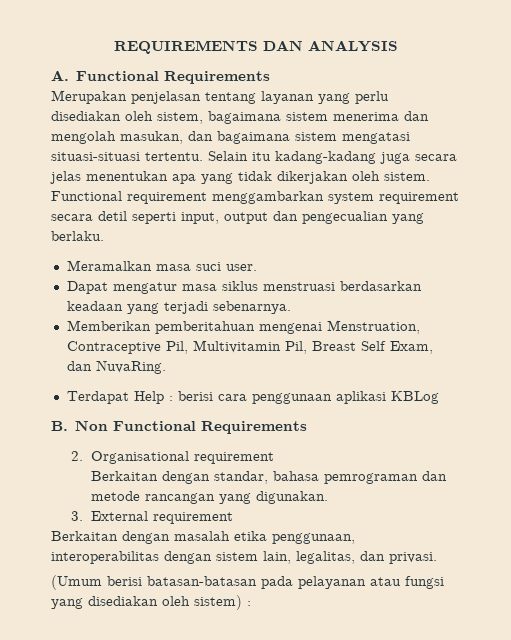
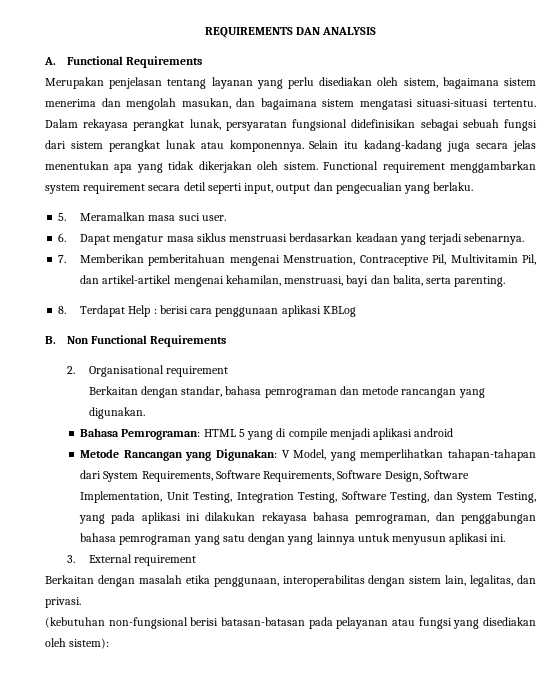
+ Dalam rekayasa perangkat lunak, persyaratan fungsional didefinisikan sebagai sebuah fungsi dari sistem perangkat lunak atau komponennya.
- Meramalkan masa suci user.
+ 5. Meramalkan masa suci user.
- Dapat mengatur masa siklus menstruasi berdasarkan keadaan yang terjadi sebenarnya.
+ 6. Dapat mengatur masa siklus menstruasi berdasarkan keadaan yang terjadi sebenarnya.
- Memberikan pemberitahuan mengenai Menstruation, Contraceptive Pil, Multivitamin Pil, Breast Self Exam, dan NuvaRing.
- Terdapat Help : berisi cara penggunaan aplikasi KBLog
+ 7. Memberikan pemberitahuan mengenai Menstruation, Contraceptive Pil, Multivitamin Pil, dan artikel-artikel mengenai kehamilan, menstruasi, bayi dan balita, serta parenting.
+ 8. Terdapat Help : berisi cara penggunaan aplikasi KBLog
+ Bahasa Pemrograman: HTML 5 yang di compile menjadi aplikasi android
+ Metode Rancangan yang Digunakan: V Model, yang memperlihatkan tahapan-tahapan dari System Requirements, Software Requirements, Software Design, Software Implementation, Unit Testing, Integration Testing, Software Testing, dan System Testing, yang pada aplikasi ini dilakukan rekayasa bahasa pemrograman, dan penggabungan bahasa pemrograman yang satu dengan yang lainnya untuk menyusun aplikasi ini.
- (Umum berisi batasan-batasan pada pelayanan atau fungsi yang disediakan oleh sistem) :
+ (kebutuhan non-fungsional berisi batasan-batasan pada pelayanan atau fungsi yang disediakan oleh sistem):

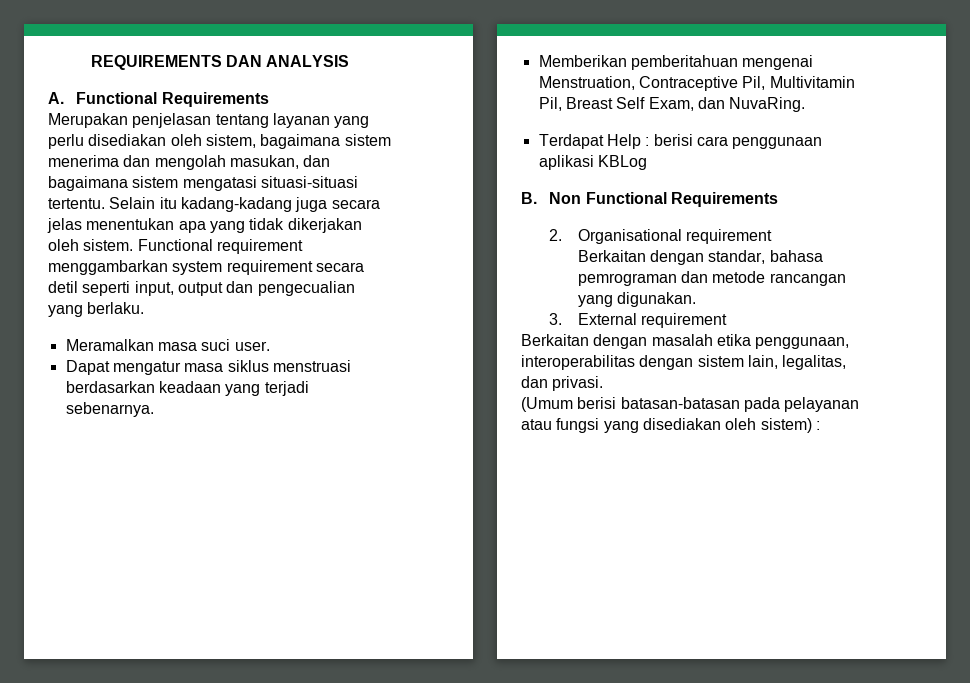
- Dalam rekayasa perangkat lunak, persyaratan fungsional didefinisikan sebagai sebuah fungsi dari sistem perangkat lunak atau komponennya.
- 5. Meramalkan masa suci user.
+ Meramalkan masa suci user.
- 6. Dapat mengatur masa siklus menstruasi berdasarkan keadaan yang terjadi sebenarnya.
+ Dapat mengatur masa siklus menstruasi berdasarkan keadaan yang terjadi sebenarnya.
- 7. Memberikan pemberitahuan mengenai Menstruation, Contraceptive Pil, Multivitamin Pil, dan artikel-artikel mengenai kehamilan, menstruasi, bayi dan balita, serta parenting.
- 8. Terdapat Help : berisi cara penggunaan aplikasi KBLog
+ Memberikan pemberitahuan mengenai Menstruation, Contraceptive Pil, Multivitamin Pil, Breast Self Exam, dan NuvaRing.
+ Terdapat Help : berisi cara penggunaan aplikasi KBLog
- Bahasa Pemrograman: HTML 5 yang di compile menjadi aplikasi android
- Metode Rancangan yang Digunakan: V Model, yang memperlihatkan tahapan-tahapan dari System Requirements, Software Requirements, Software Design, Software Implementation, Unit Testing, Integration Testing, Software Testing, dan System Testing, yang pada aplikasi ini dilakukan rekayasa bahasa pemrograman, dan penggabungan bahasa pemrograman yang satu dengan yang lainnya untuk menyusun aplikasi ini.
- (kebutuhan non-fungsional berisi batasan-batasan pada pelayanan atau fungsi yang disediakan oleh sistem):
+ (Umum berisi batasan-batasan pada pelayanan atau fungsi yang disediakan oleh sistem) :

